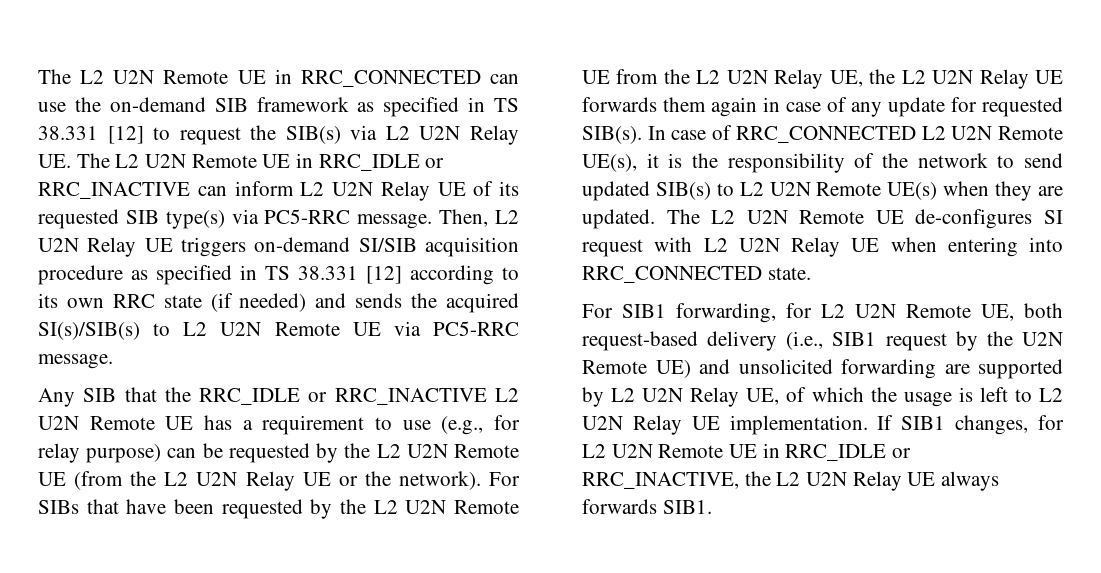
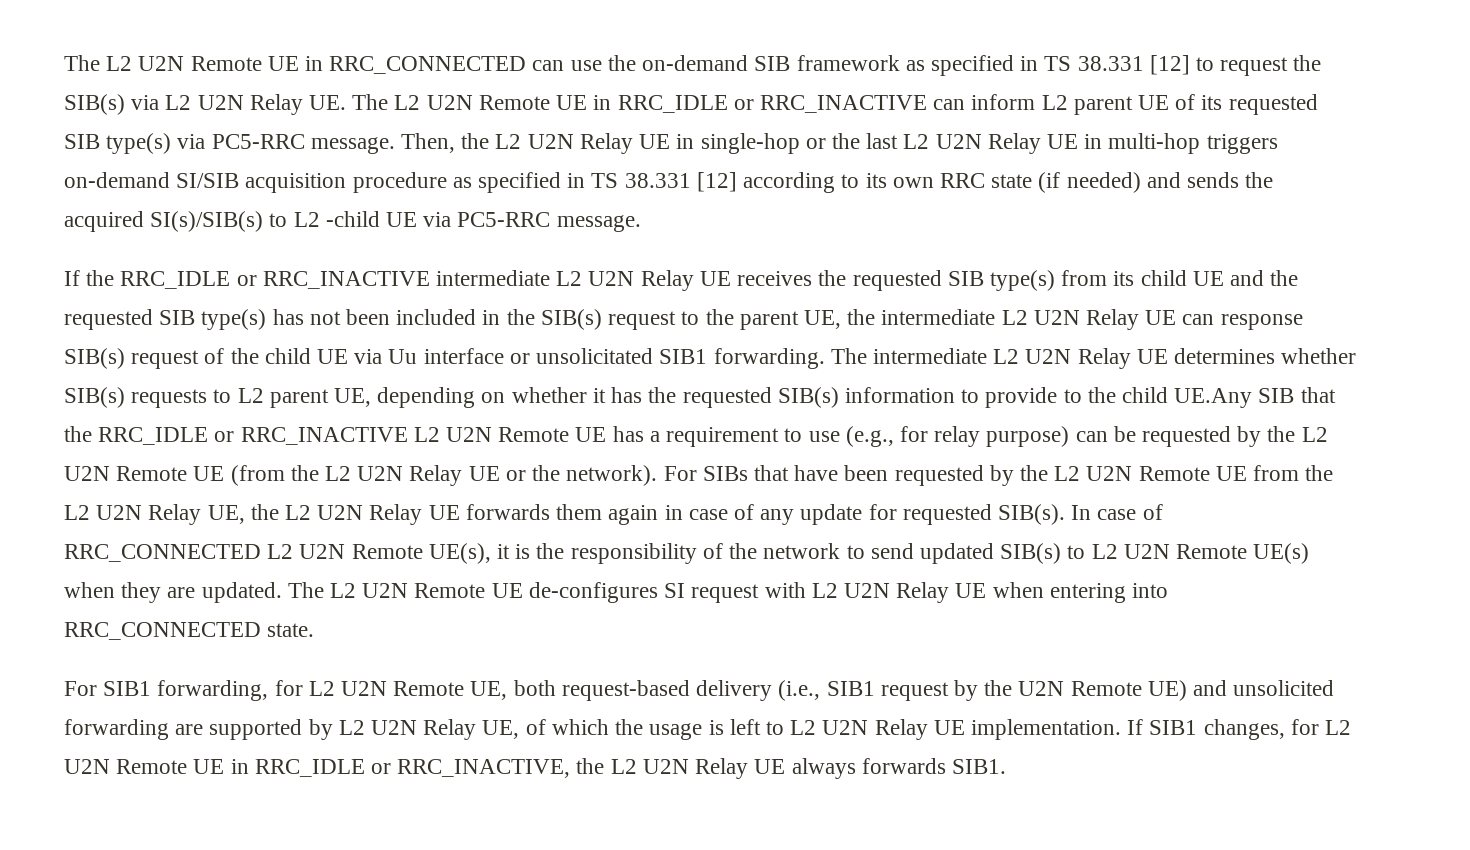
- The L2 U2N Remote UE in RRC_CONNECTED can use the on-demand SIB framework as specified in TS 38.331 [12] to request the SIB(s) via L2 U2N Relay UE. The L2 U2N Remote UE in RRC_IDLE or RRC_INACTIVE can inform L2 U2N Relay UE of its requested SIB type(s) via PC5-RRC message.
+ The L2 U2N Remote UE in RRC_CONNECTED can use the on-demand SIB framework as specified in TS 38.331 [12] to request the SIB(s) via L2 U2N Relay UE. The L2 U2N Remote UE in RRC_IDLE or RRC_INACTIVE can inform L2 parent UE of its requested SIB type(s) via PC5-RRC message.
- Then, L2 U2N Relay UE triggers on-demand SI/SIB acquisition procedure as specified in TS 38.331 [12] according to its own RRC state (if needed) and sends the acquired SI(s)/SIB(s) to L2 U2N Remote UE via PC5-RRC message.
+ Then, the L2 U2N Relay UE in single-hop or the last L2 U2N Relay UE in multi-hop triggers on-demand SI/SIB acquisition procedure as specified in TS 38.331 [12] according to its own RRC state (if needed) and sends the acquired SI(s)/SIB(s) to L2 -child UE via PC5-RRC message.
- Any SIB that the RRC_IDLE or RRC_INACTIVE L2 U2N Remote UE has a requirement to use (e.g., for relay purpose) can be requested by the L2 U2N Remote UE (from the L2 U2N Relay UE or the network).
+ If the RRC_IDLE or RRC_INACTIVE intermediate L2 U2N Relay UE receives the requested SIB type(s) from its child UE and the requested SIB type(s) has not been included in the SIB(s) request to the parent UE, the intermediate L2 U2N Relay UE can response SIB(s) request of the child UE via Uu interface or unsolicitated SIB1 forwarding. The intermediate L2 U2N Relay UE determines whether SIB(s) requests to L2 parent UE, depending on whether it has the requested SIB(s) information to provide to the child UE.Any SIB that the RRC_IDLE or RRC_INACTIVE L2 U2N Remote UE has a requirement to use (e.g., for relay purpose) can be requested by the L2 U2N Remote UE (from the L2 U2N Relay UE or the network).

